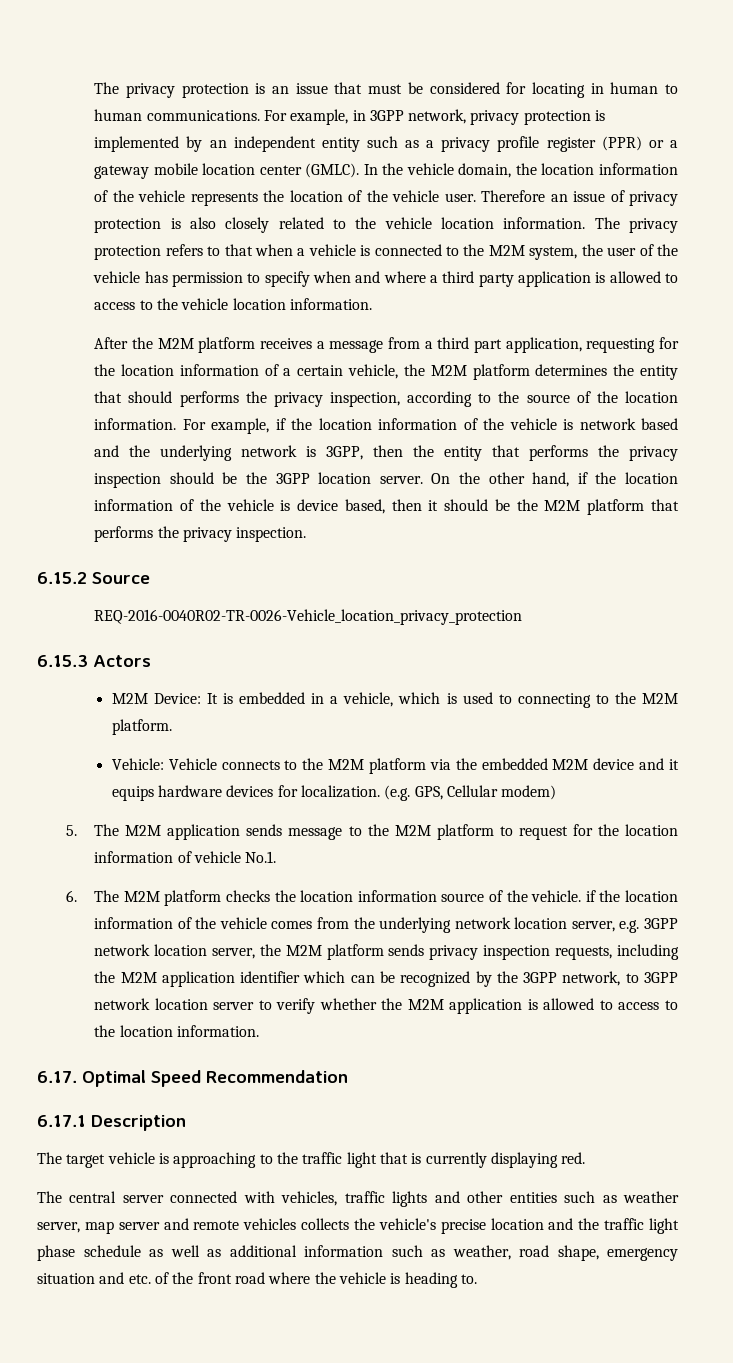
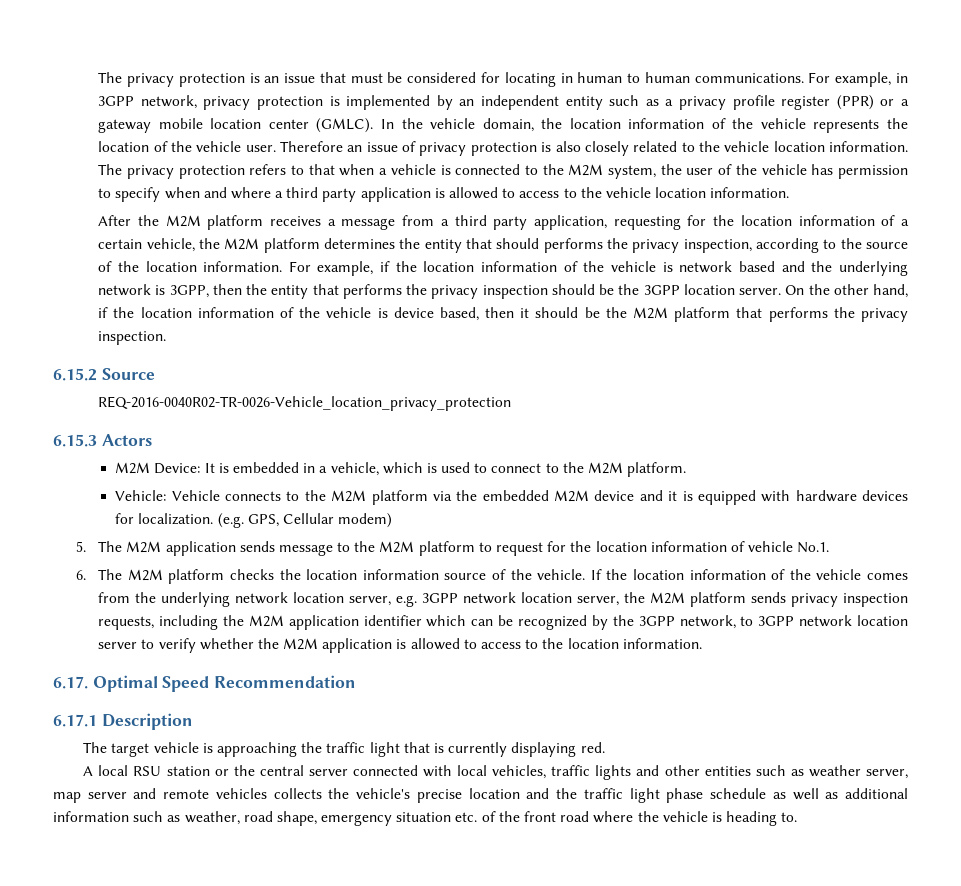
- After the M2M platform receives a message from a third part application, requesting for the location information of a certain vehicle, the M2M platform determines the entity that should performs the privacy inspection, according to the source of the location information.
+ After the M2M platform receives a message from a third party application, requesting for the location information of a certain vehicle, the M2M platform determines the entity that should performs the privacy inspection, according to the source of the location information.
- M2M Device: It is embedded in a vehicle, which is used to connecting to the M2M platform.
+ M2M Device: It is embedded in a vehicle, which is used to connect to the M2M platform.
- Vehicle: Vehicle connects to the M2M platform via the embedded M2M device and it equips hardware devices for localization.
+ Vehicle: Vehicle connects to the M2M platform via the embedded M2M device and it is equipped with hardware devices for localization.
- 6. The M2M platform checks the location information source of the vehicle. if the location information of the vehicle comes from the underlying network location server, e.g. 3GPP network location server, the M2M platform sends privacy inspection requests, including the M2M application identifier which can be recognized by the 3GPP network, to 3GPP network location server to verify whether the M2M application is allowed to access to the location information.
+ 6. The M2M platform checks the location information source of the vehicle. If the location information of the vehicle comes from the underlying network location server, e.g. 3GPP network location server, the M2M platform sends privacy inspection requests, including the M2M application identifier which can be recognized by the 3GPP network, to 3GPP network location server to verify whether the M2M application is allowed to access to the location information.
- The target vehicle is approaching to the traffic light that is currently displaying red.
+ The target vehicle is approaching the traffic light that is currently displaying red.
- The central server connected with vehicles, traffic lights and other entities such as weather server, map server and remote vehicles collects the vehicle's precise location and the traffic light phase schedule as well as additional information such as weather, road shape, emergency situation and etc. of the front road where the vehicle is heading to.
+ A local RSU station or the central server connected with local vehicles, traffic lights and other entities such as weather server, map server and remote vehicles collects the vehicle's precise location and the traffic light phase schedule as well as additional information such as weather, road shape, emergency situation etc. of the front road where the vehicle is heading to.

